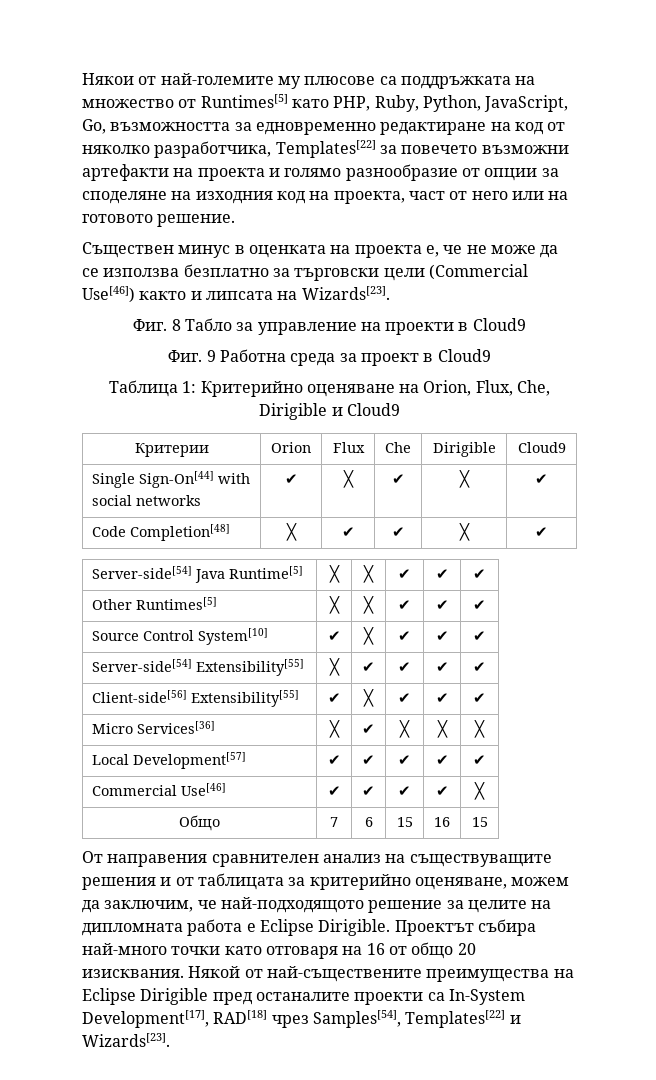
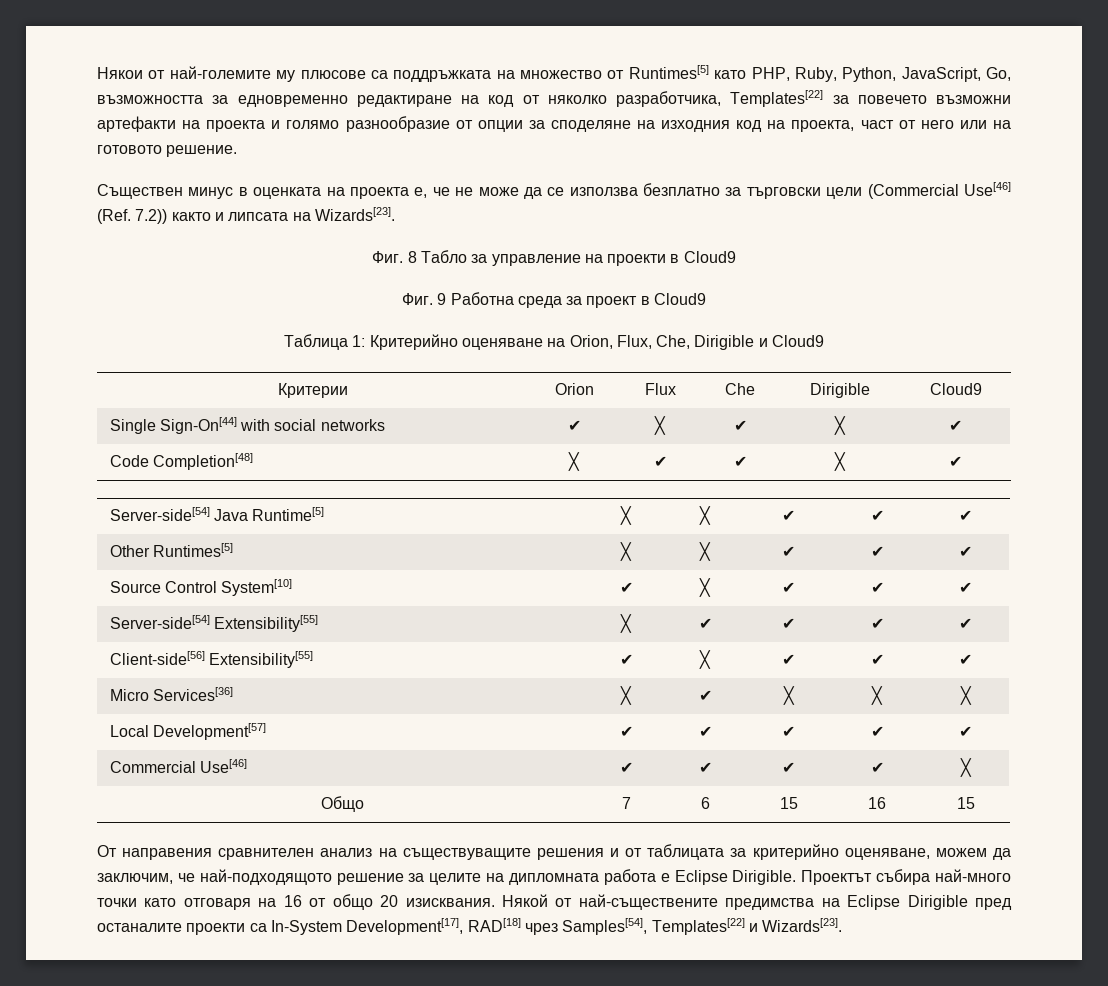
- Съществен минус в оценката на проекта е, че не може да се използва безплатно за търговски цели (Commercial Use[46]) както и липсата на Wizards[23].
+ Съществен минус в оценката на проекта е, че не може да се използва безплатно за търговски цели (Commercial Use[46] (Ref. 7.2)) както и липсата на Wizards[23].
- Някой от най-съществените преимущества на Eclipse Dirigible пред останалите проекти са In-System Development[17], RAD[18] чрез Samples[54], Templates[22] и Wizards[23].
+ Някой от най-съществените предимства на Eclipse Dirigible пред останалите проекти са In-System Development[17], RAD[18] чрез Samples[54], Templates[22] и Wizards[23].

